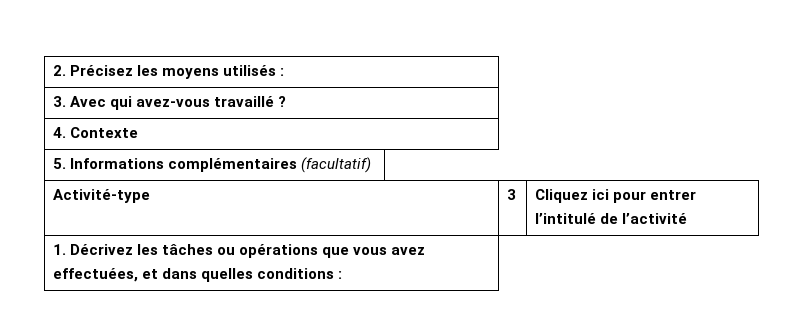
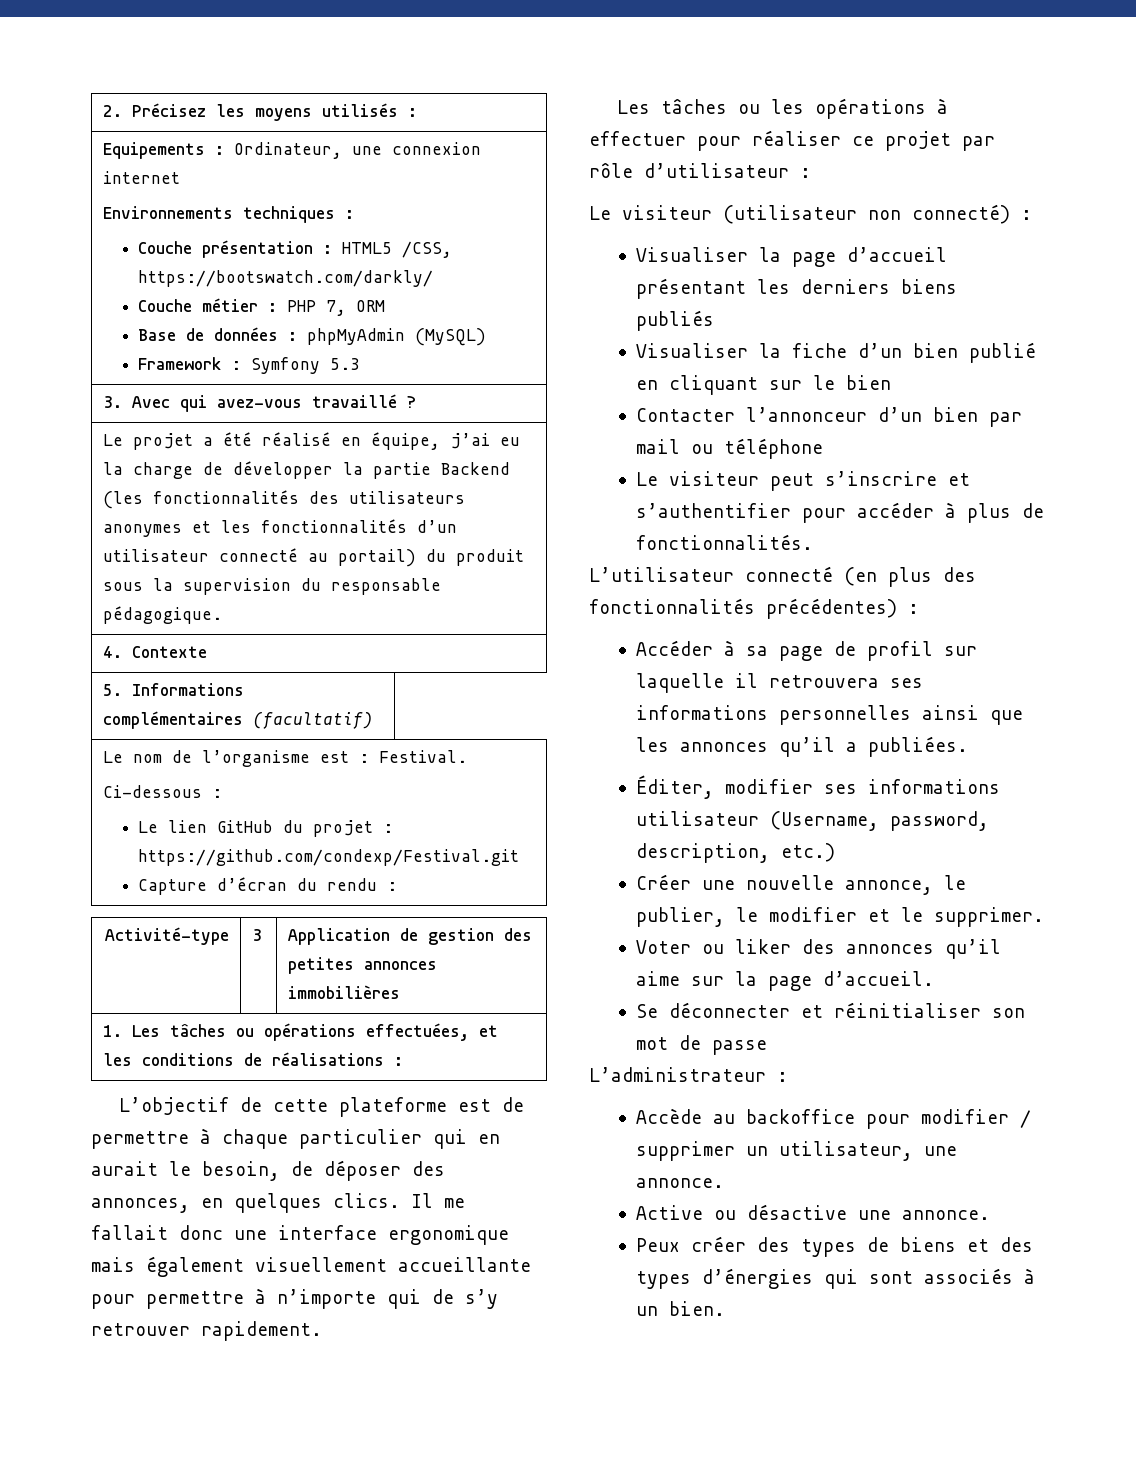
+ Equipements : Ordinateur, une connexion internet
+ Environnements techniques :
+ Couche présentation : HTML5 /CSS, https://bootswatch.com/darkly/
+ Couche métier : PHP 7, ORM
+ Base de données : phpMyAdmin (MySQL)
+ Framework : Symfony 5.3
+ Le projet a été réalisé en équipe, j’ai eu la charge de développer la partie Backend (les fonctionnalités des utilisateurs anonymes et les fonctionnalités d’un utilisateur connecté au portail) du produit sous la supervision du responsable pédagogique.
- Activité-type | 3 | Cliquez ici pour entrer l’intitulé de l’activité
+ Le nom de l’organisme est : Festival.
+ Ci-dessous :
+ Le lien GitHub du projet : https://github.com/condexp/Festival.git
+ Capture d’écran du rendu :
+ Activité-type | 3 | Application de gestion des petites annonces immobilières
- 1. Décrivez les tâches ou opérations que vous avez effectuées, et dans quelles conditions :
+ 1. Les tâches ou opérations effectuées, et les conditions de réalisations :
+ L’objectif de cette plateforme est de permettre à chaque particulier qui en aurait le besoin, de déposer des annonces, en quelques clics. Il me fallait donc une interface ergonomique mais également visuellement accueillante pour permettre à n’importe qui de s’y retrouver rapidement.
+ Les tâches ou les opérations à effectuer pour réaliser ce projet par rôle d’utilisateur :
+ Le visiteur (utilisateur non connecté) :
+ Visualiser la page d’accueil présentant les derniers biens publiés
+ Visualiser la fiche d’un bien publié en cliquant sur le bien
+ Contacter l’annonceur d’un bien par mail ou téléphone
+ Le visiteur peut s’inscrire et s’authentifier pour accéder à plus de fonctionnalités.
+ L’utilisateur connecté (en plus des fonctionnalités précédentes) :
+ Accéder à sa page de profil sur laquelle il retrouvera ses informations personnelles ainsi que les annonces qu’il a publiées.
+ Éditer, modifier ses informations utilisateur (Username, password, description, etc.)
+ Créer une nouvelle annonce, le publier, le modifier et le supprimer.
+ Voter ou liker des annonces qu’il aime sur la page d’accueil.
+ Se déconnecter et réinitialiser son mot de passe
+ L’administrateur :
+ Accède au backoffice pour modifier / supprimer un utilisateur, une annonce.
+ Active ou désactive une annonce.
+ Peux créer des types de biens et des types d’énergies qui sont associés à un bien.

